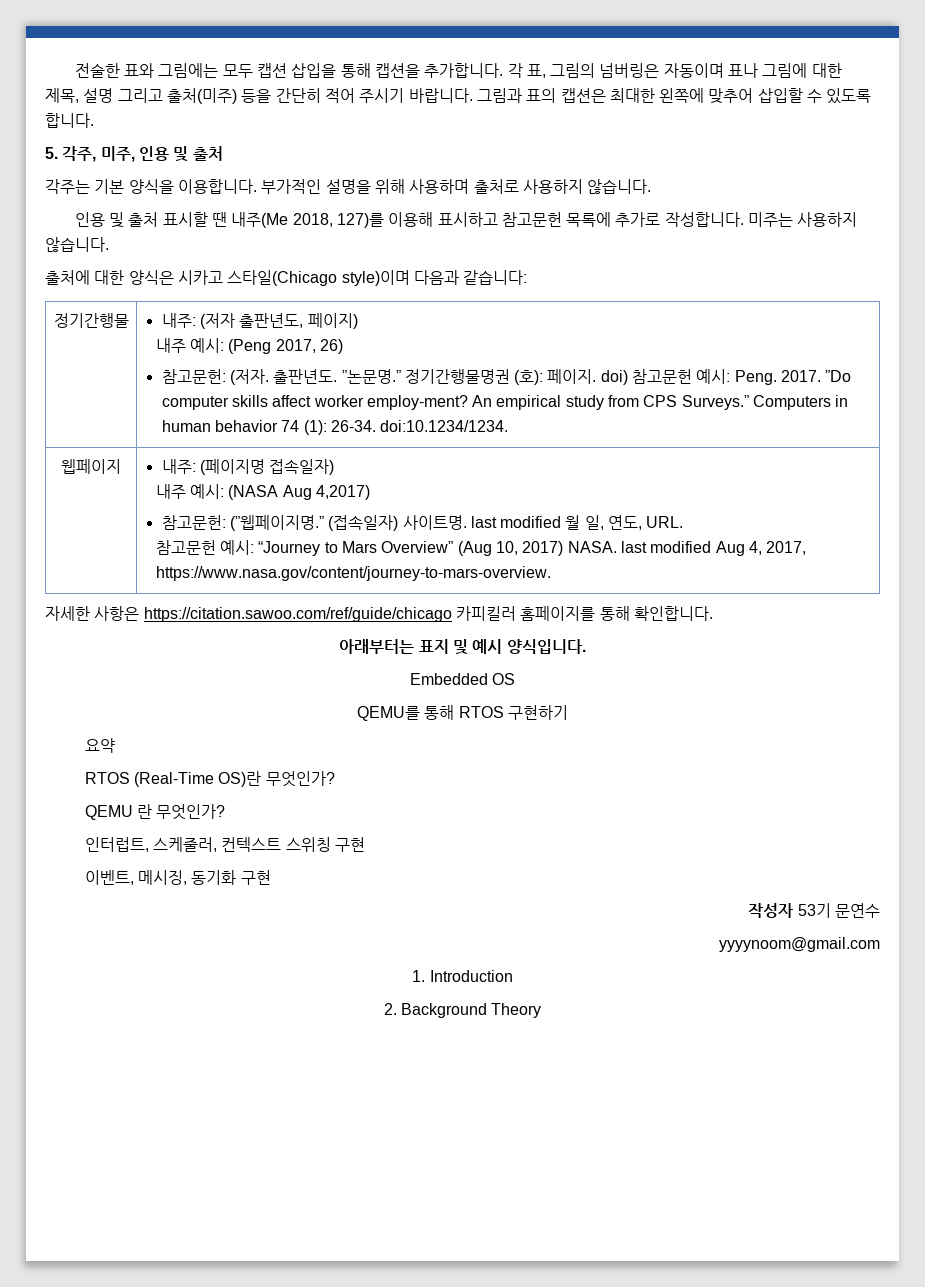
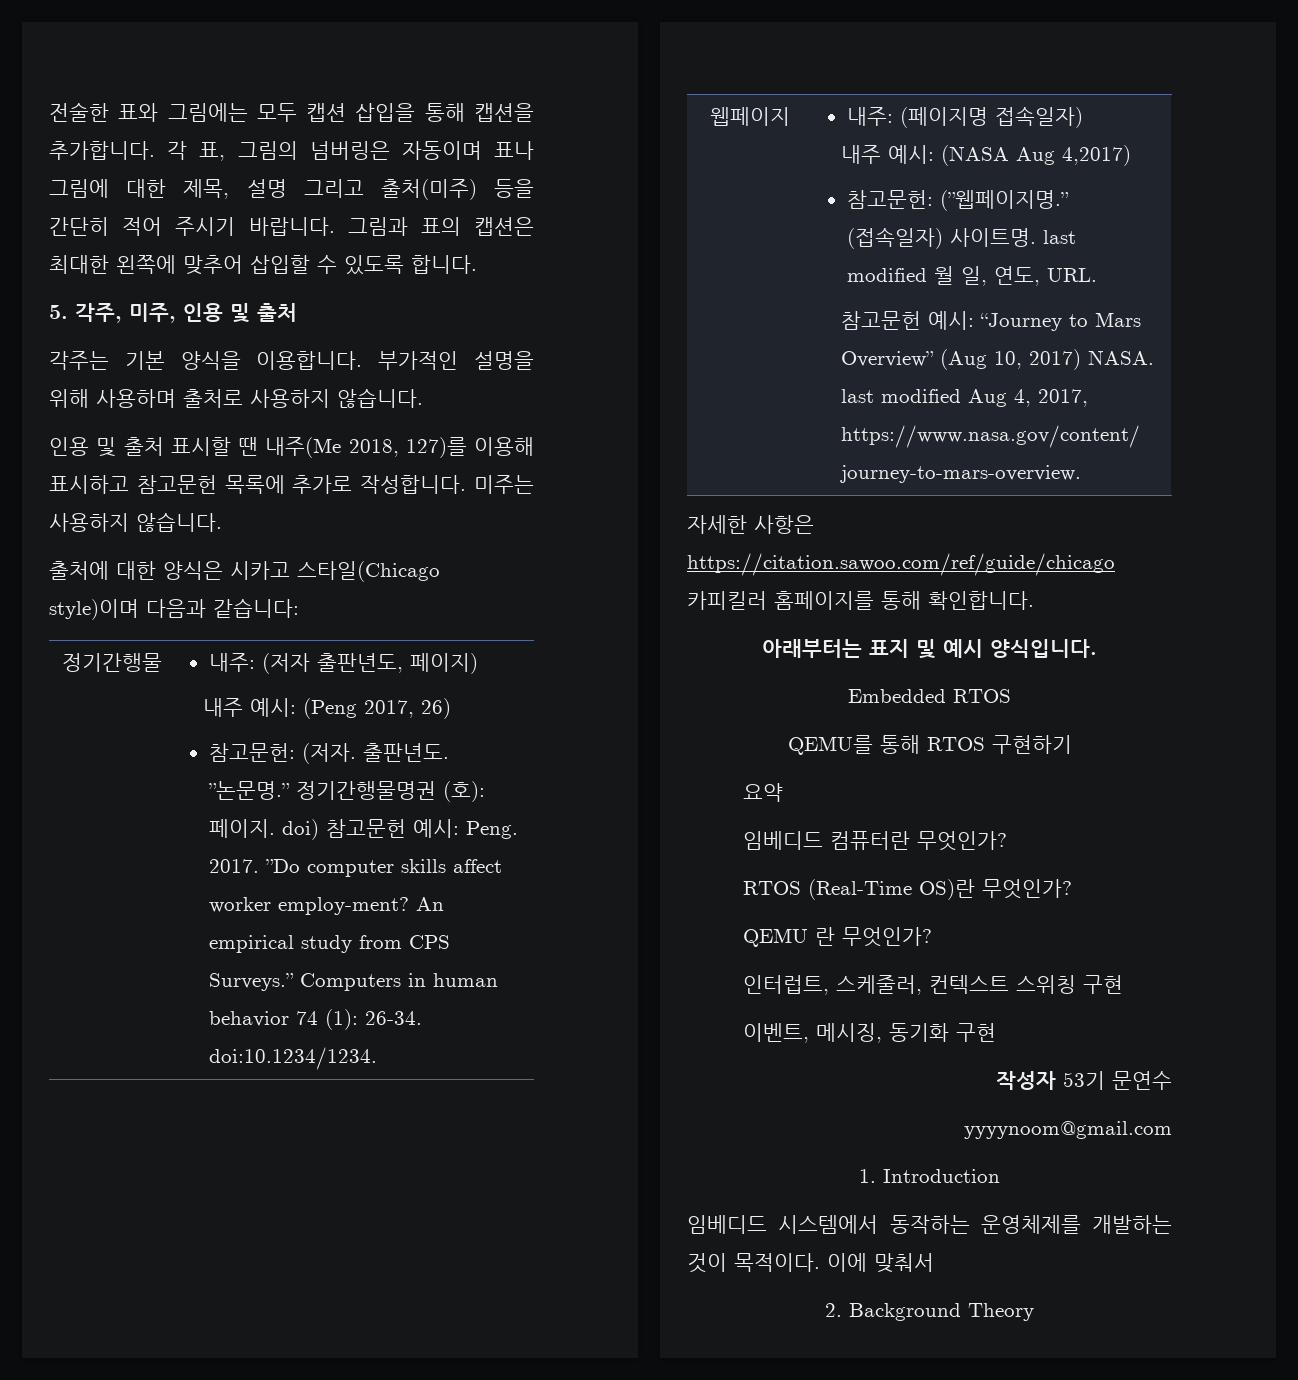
- Embedded OS
+ Embedded RTOS
+ 임베디드 컴퓨터란 무엇인가?
+ 임베디드 시스템에서 동작하는 운영체제를 개발하는 것이 목적이다. 이에 맞춰서

